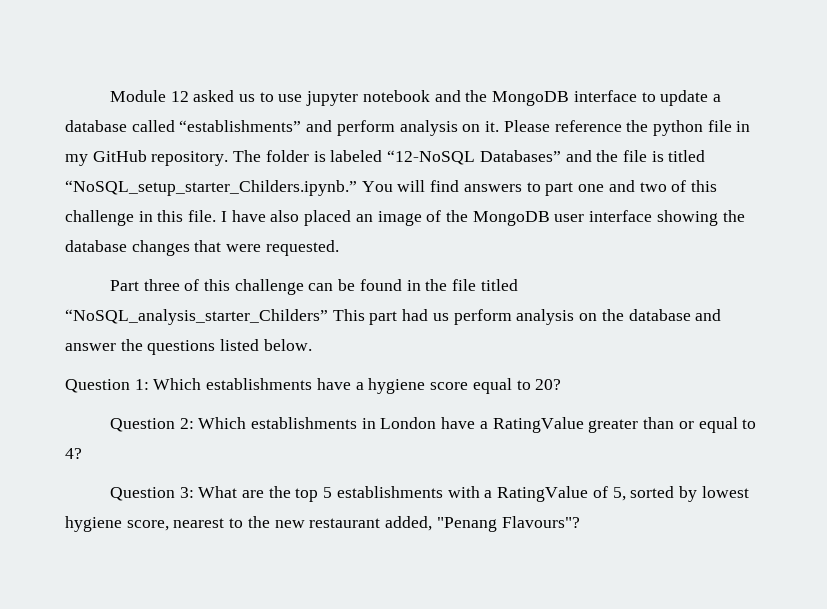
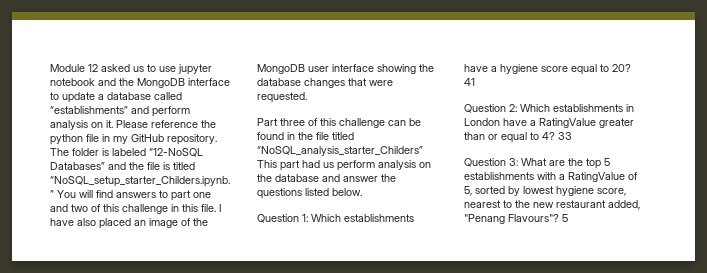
+ 41
+ 33
- Question 3: What are the top 5 establishments with a RatingValue of 5, sorted by lowest hygiene score, nearest to the new restaurant added, "Penang Flavours"?
+ Question 3: What are the top 5 establishments with a RatingValue of 5, sorted by lowest hygiene score, nearest to the new restaurant added, "Penang Flavours"? 5

